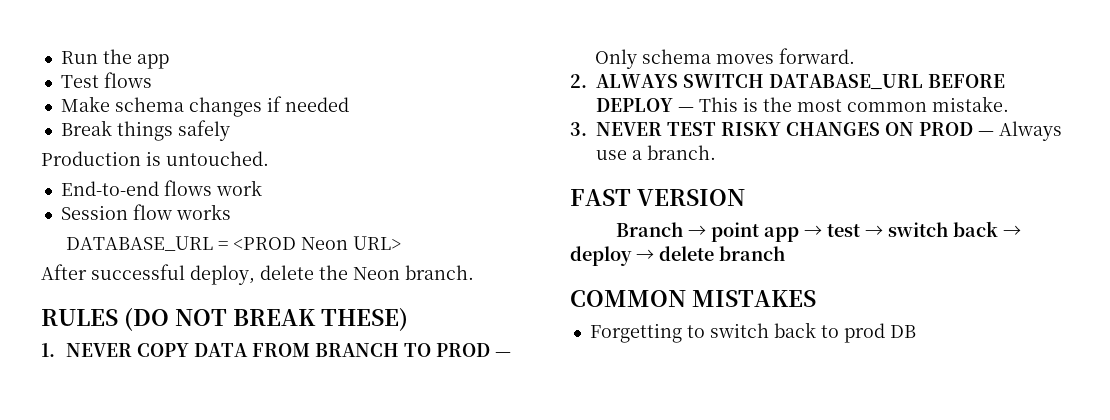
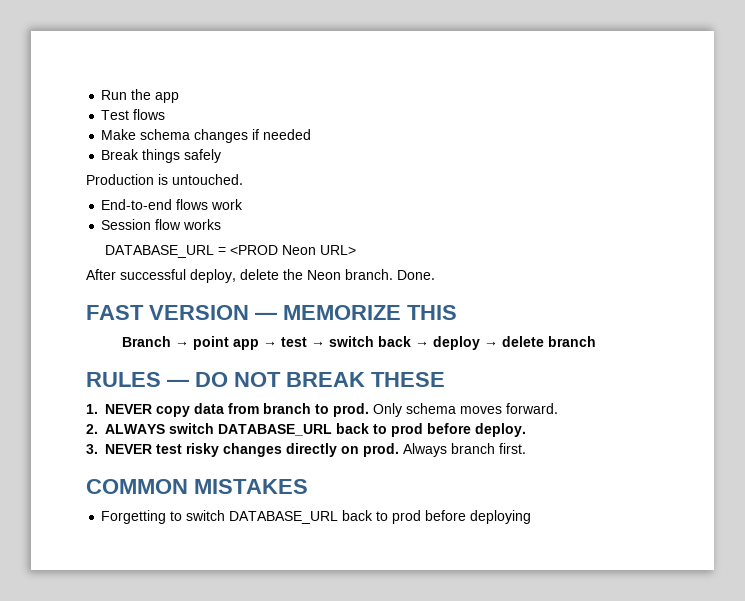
- After successful deploy, delete the Neon branch.
- RULES (DO NOT BREAK THESE)
- 1. NEVER COPY DATA FROM BRANCH TO PROD — Only schema moves forward.
- 2. ALWAYS SWITCH DATABASE_URL BEFORE DEPLOY — This is the most common mistake.
- 3. NEVER TEST RISKY CHANGES ON PROD — Always use a branch.
+ After successful deploy, delete the Neon branch. Done.
- FAST VERSION
+ FAST VERSION — MEMORIZE THIS
+ RULES — DO NOT BREAK THESE
+ 1. NEVER copy data from branch to prod. Only schema moves forward.
+ 2. ALWAYS switch DATABASE_URL back to prod before deploy.
+ 3. NEVER test risky changes directly on prod. Always branch first.
- Forgetting to switch back to prod DB
+ Forgetting to switch DATABASE_URL back to prod before deploying

